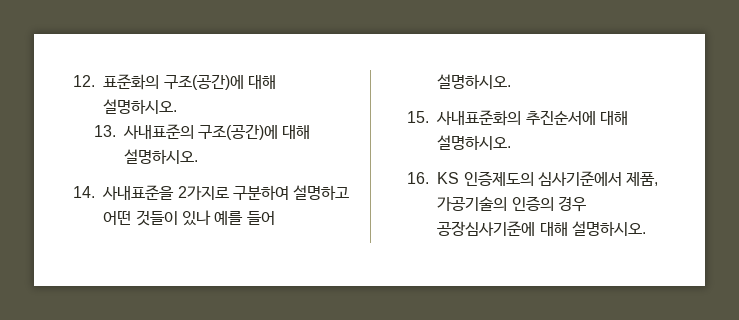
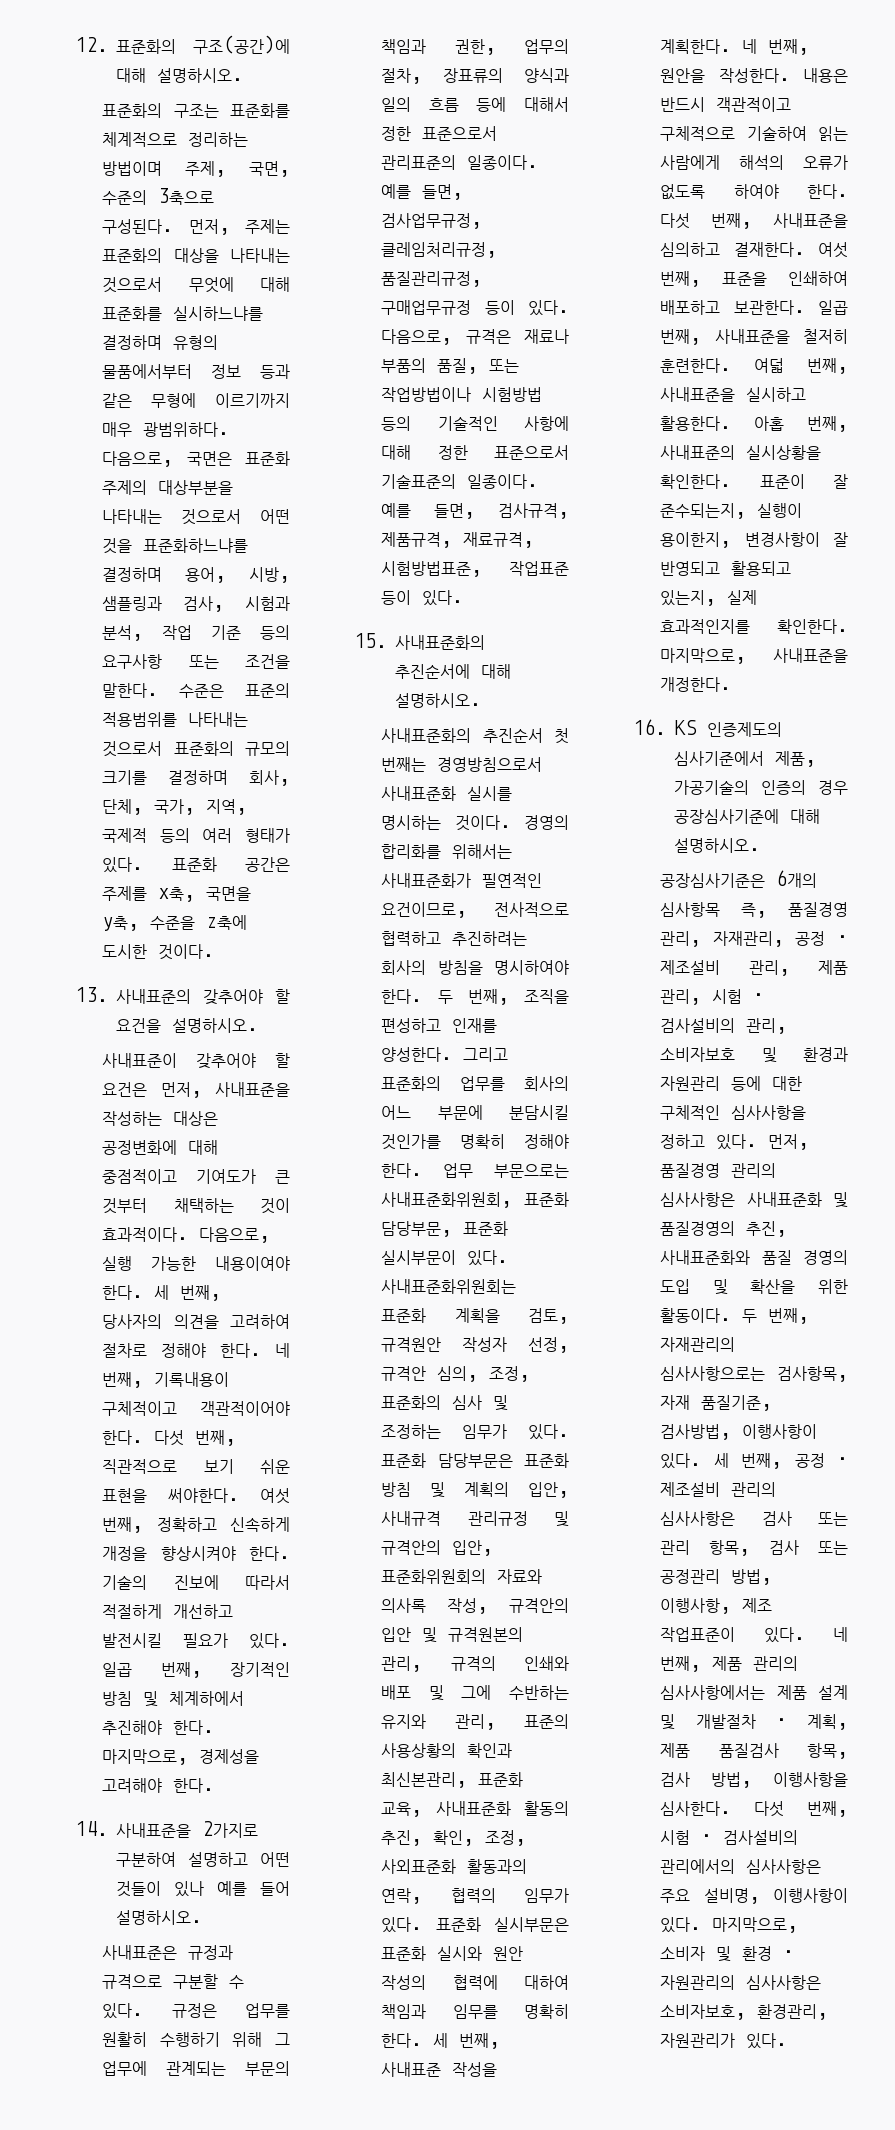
- 13. 사내표준의 구조(공간)에 대해 설명하시오.
+ 표준화의 구조는 표준화를 체계적으로 정리하는 방법이며 주제, 국면, 수준의 3축으로 구성된다. 먼저, 주제는 표준화의 대상을 나타내는 것으로서 무엇에 대해 표준화를 실시하느냐를 결정하며 유형의 물품에서부터 정보 등과 같은 무형에 이르기까지 매우 광범위하다. 다음으로, 국면은 표준화 주제의 대상부분을 나타내는 것으로서 어떤 것을 표준화하느냐를 결정하며 용어, 시방, 샘플링과 검사, 시험과 분석, 작업 기준 등의 요구사항 또는 조건을 말한다. 수준은 표준의 적용범위를 나타내는 것으로서 표준화의 규모의 크기를 결정하며 회사, 단체, 국가, 지역, 국제적 등의 여러 형태가 있다. 표준화 공간은 주제를 x축, 국면을 y축, 수준을 z축에 도시한 것이다.
+ 13. 사내표준의 갖추어야 할 요건을 설명하시오.
+ 사내표준이 갖추어야 할 요건은 먼저, 사내표준을 작성하는 대상은 공정변화에 대해 중점적이고 기여도가 큰 것부터 채택하는 것이 효과적이다. 다음으로, 실행 가능한 내용이여야 한다. 세 번째, 당사자의 의견을 고려하여 절차로 정해야 한다. 네 번째, 기록내용이 구체적이고 객관적이어야 한다. 다섯 번째, 직관적으로 보기 쉬운 표현을 써야한다. 여섯 번째, 정확하고 신속하게 개정을 향상시켜야 한다. 기술의 진보에 따라서 적절하게 개선하고 발전시킬 필요가 있다. 일곱 번째, 장기적인 방침 및 체계하에서 추진해야 한다. 마지막으로, 경제성을 고려해야 한다.
+ 사내표준은 규정과 규격으로 구분할 수 있다. 규정은 업무를 원활히 수행하기 위해 그 업무에 관계되는 부문의 책임과 권한, 업무의 절차, 장표류의 양식과 일의 흐름 등에 대해서 정한 표준으로서 관리표준의 일종이다. 예를 들면, 검사업무규정, 클레임처리규정, 품질관리규정, 구매업무규정 등이 있다. 다음으로, 규격은 재료나 부품의 품질, 또는 작업방법이나 시험방법 등의 기술적인 사항에 대해 정한 표준으로서 기술표준의 일종이다. 예를 들면, 검사규격, 제품규격, 재료규격, 시험방법표준, 작업표준 등이 있다.
+ 사내표준화의 추진순서 첫 번째는 경영방침으로서 사내표준화 실시를 명시하는 것이다. 경영의 합리화를 위해서는 사내표준화가 필연적인 요건이므로, 전사적으로 협력하고 추진하려는 회사의 방침을 명시하여야 한다. 두 번째, 조직을 편성하고 인재를 양성한다. 그리고 표준화의 업무를 회사의 어느 부문에 분담시킬 것인가를 명확히 정해야 한다. 업무 부문으로는 사내표준화위원회, 표준화 담당부문, 표준화 실시부문이 있다. 사내표준화위원회는 표준화 계획을 검토, 규격원안 작성자 선정, 규격안 심의, 조정, 표준화의 심사 및 조정하는 임무가 있다. 표준화 담당부문은 표준화 방침 및 계획의 입안, 사내규격 관리규정 및 규격안의 입안, 표준화위원회의 자료와 의사록 작성, 규격안의 입안 및 규격원본의 관리, 규격의 인쇄와 배포 및 그에 수반하는 유지와 관리, 표준의 사용상황의 확인과 최신본관리, 표준화 교육, 사내표준화 활동의 추진, 확인, 조정, 사외표준화 활동과의 연락, 협력의 임무가 있다. 표준화 실시부문은 표준화 실시와 원안 작성의 협력에 대하여 책임과 임무를 명확히 한다. 세 번째, 사내표준 작성을 계획한다. 네 번째, 원안을 작성한다. 내용은 반드시 객관적이고 구체적으로 기술하여 읽는 사람에게 해석의 오류가 없도록 하여야 한다. 다섯 번째, 사내표준을 심의하고 결재한다. 여섯 번째, 표준을 인쇄하여 배포하고 보관한다. 일곱 번째, 사내표준을 철저히 훈련한다. 여덟 번째, 사내표준을 실시하고 활용한다. 아홉 번째, 사내표준의 실시상황을 확인한다. 표준이 잘 준수되는지, 실행이 용이한지, 변경사항이 잘 반영되고 활용되고 있는지, 실제 효과적인지를 확인한다. 마지막으로, 사내표준을 개정한다.
+ 공장심사기준은 6개의 심사항목 즉, 품질경영 관리, 자재관리, 공정 · 제조설비 관리, 제품 관리, 시험 · 검사설비의 관리, 소비자보호 및 환경과 자원관리 등에 대한 구체적인 심사사항을 정하고 있다. 먼저, 품질경영 관리의 심사사항은 사내표준화 및 품질경영의 추진, 사내표준화와 품질 경영의 도입 및 확산을 위한 활동이다. 두 번째, 자재관리의 심사사항으로는 검사항목, 자재 품질기준, 검사방법, 이행사항이 있다. 세 번째, 공정 · 제조설비 관리의 심사사항은 검사 또는 관리 항목, 검사 또는 공정관리 방법, 이행사항, 제조 작업표준이 있다. 네 번째, 제품 관리의 심사사항에서는 제품 설계 및 개발절차 · 계획, 제품 품질검사 항목, 검사 방법, 이행사항을 심사한다. 다섯 번째, 시험 · 검사설비의 관리에서의 심사사항은 주요 설비명, 이행사항이 있다. 마지막으로, 소비자 및 환경 · 자원관리의 심사사항은 소비자보호, 환경관리, 자원관리가 있다.

